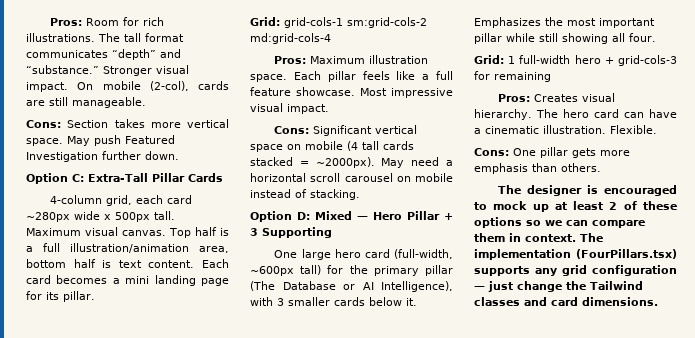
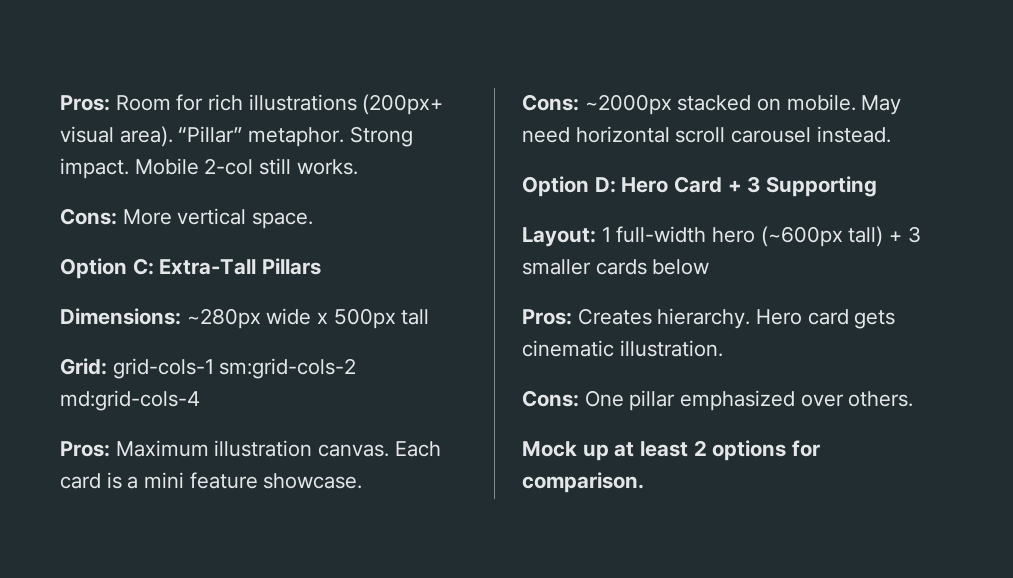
- Pros: Room for rich illustrations. The tall format communicates “depth” and “substance.” Stronger visual impact. On mobile (2-col), cards are still manageable.
- Cons: Section takes more vertical space. May push Featured Investigation further down.
- Option C: Extra-Tall Pillar Cards
- 4-column grid, each card ~280px wide x 500px tall. Maximum visual canvas. Top half is a full illustration/animation area, bottom half is text content. Each card becomes a mini landing page for its pillar.
+ Pros: Room for rich illustrations (200px+ visual area). “Pillar” metaphor. Strong impact. Mobile 2-col still works.
+ Cons: More vertical space.
+ Option C: Extra-Tall Pillars
+ Dimensions: ~280px wide x 500px tall
- Pros: Maximum illustration space. Each pillar feels like a full feature showcase. Most impressive visual impact.
- Cons: Significant vertical space on mobile (4 tall cards stacked = ~2000px).
+ Pros: Maximum illustration canvas. Each card is a mini feature showcase.
+ Cons: ~2000px stacked on mobile.
- May need a horizontal scroll carousel on mobile instead of stacking.
- Option D: Mixed — Hero Pillar + 3 Supporting
- One large hero card (full-width, ~600px tall) for the primary pillar (The Database or AI Intelligence), with 3 smaller cards below it. Emphasizes the most important pillar while still showing all four.
- Grid: 1 full-width hero + grid-cols-3 for remaining
- Pros: Creates visual hierarchy. The hero card can have a cinematic illustration. Flexible.
+ May need horizontal scroll carousel instead.
+ Option D: Hero Card + 3 Supporting
+ Layout: 1 full-width hero (~600px tall) + 3 smaller cards below
+ Pros: Creates hierarchy. Hero card gets cinematic illustration.
- Cons: One pillar gets more emphasis than others.
- The designer is encouraged to mock up at least 2 of these options so we can compare them in context. The implementation (FourPillars.tsx) supports any grid configuration — just change the Tailwind classes and card dimensions.
+ Cons: One pillar emphasized over others.
+ Mock up at least 2 options for comparison.

